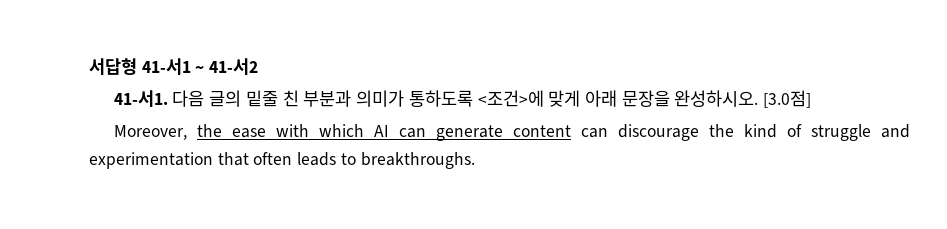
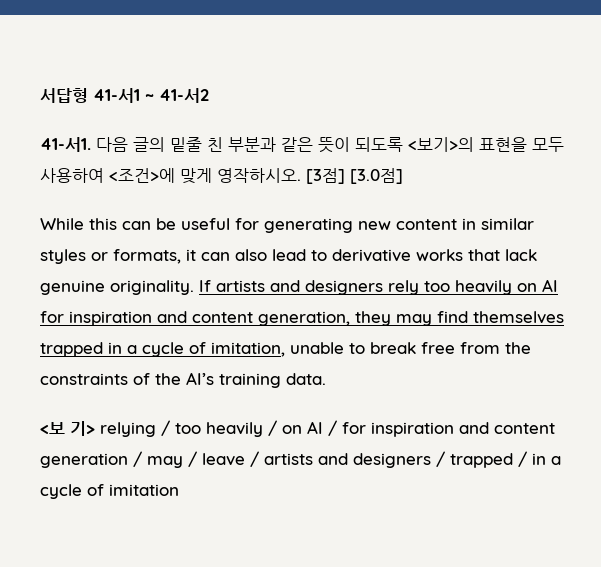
- 다음 글의 밑줄 친 부분과 의미가 통하도록 <조건>에 맞게 아래 문장을 완성하시오. [3.0점]
- Moreover, the ease with which AI can generate content can discourage the kind of struggle and experimentation that often leads to breakthroughs.
+ 다음 글의 밑줄 친 부분과 같은 뜻이 되도록 <보기>의 표현을 모두 사용하여 <조건>에 맞게 영작하시오. [3점] [3.0점]
+ While this can be useful for generating new content in similar styles or formats, it can also lead to derivative works that lack genuine originality. If artists and designers rely too heavily on AI for inspiration and content generation, they may find themselves trapped in a cycle of imitation, unable to break free from the constraints of the AI’s training data.
+ <보 기> relying / too heavily / on AI / for inspiration and content generation / may / leave / artists and designers / trapped / in a cycle of imitation

